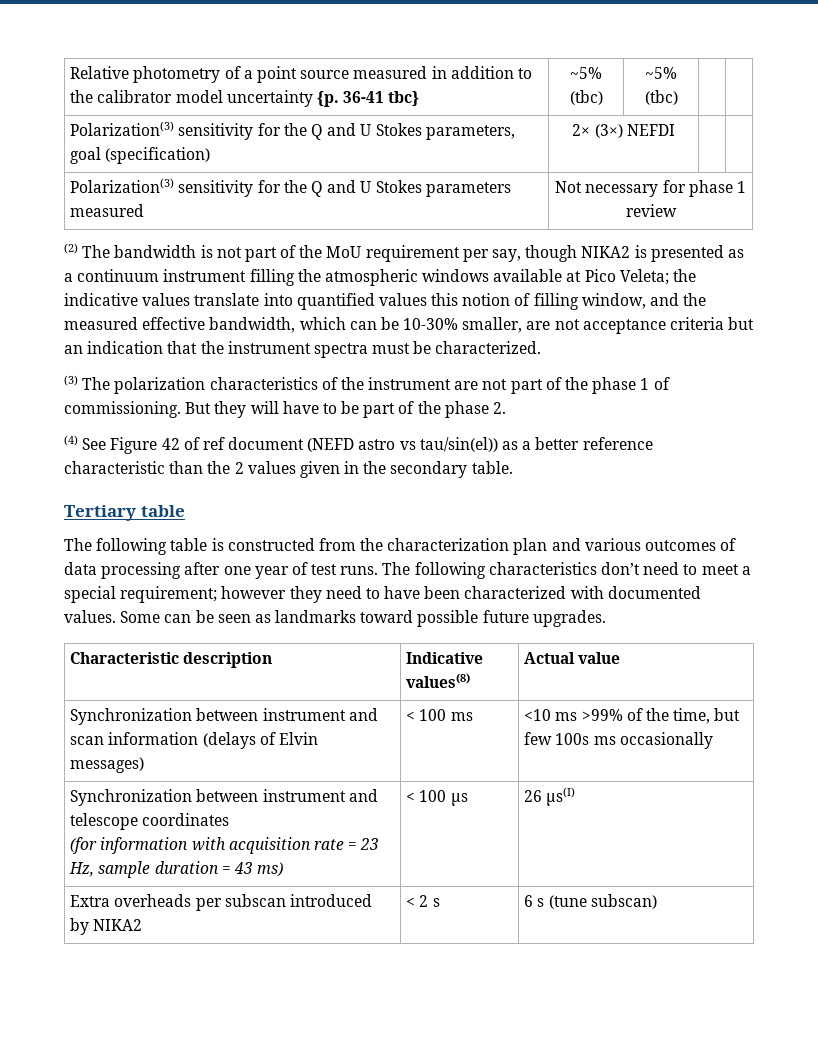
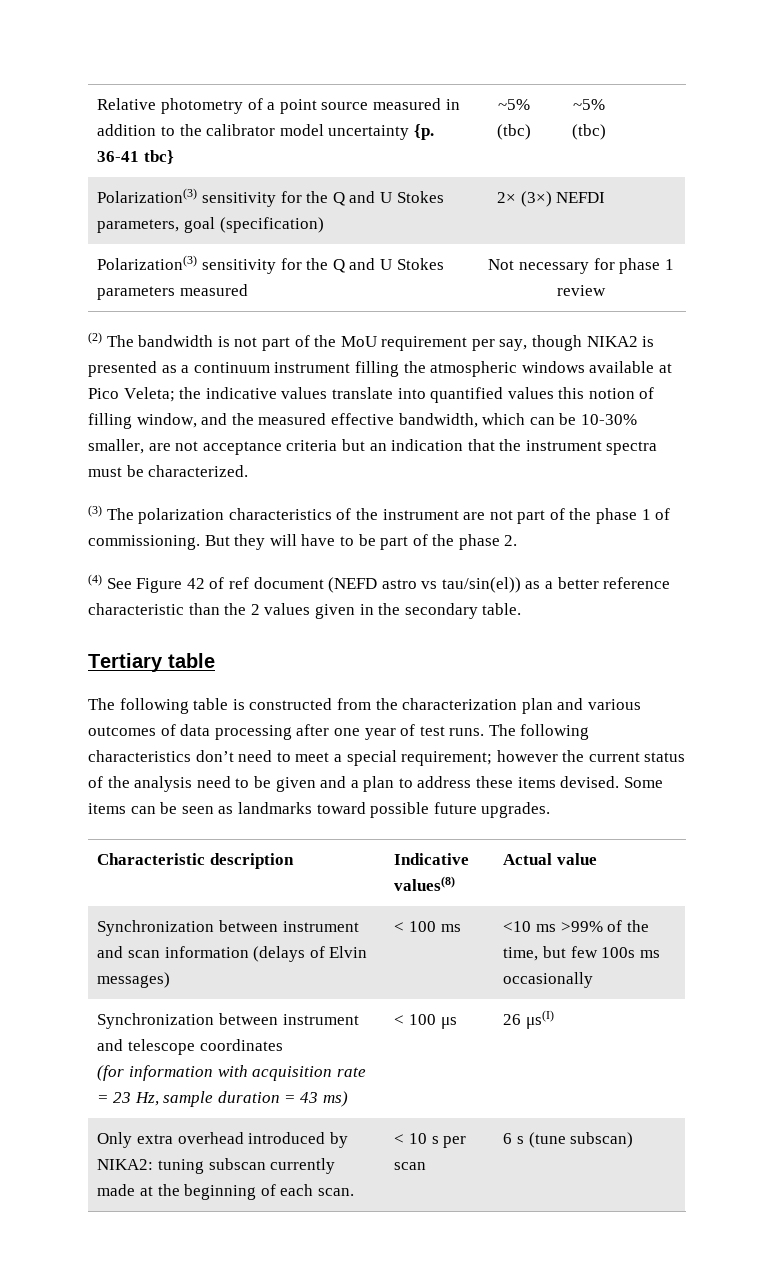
- The following characteristics don’t need to meet a special requirement; however they need to have been characterized with documented values. Some can be seen as landmarks toward possible future upgrades.
+ The following characteristics don’t need to meet a special requirement; however the current status of the analysis need to be given and a plan to address these items devised. Some items can be seen as landmarks toward possible future upgrades.
- Extra overheads per subscan introduced by NIKA2 | < 2 s | 6 s (tune subscan)
+ Only extra overhead introduced by NIKA2: tuning subscan currently made at the beginning of each scan. | < 10 s per scan | 6 s (tune subscan)

